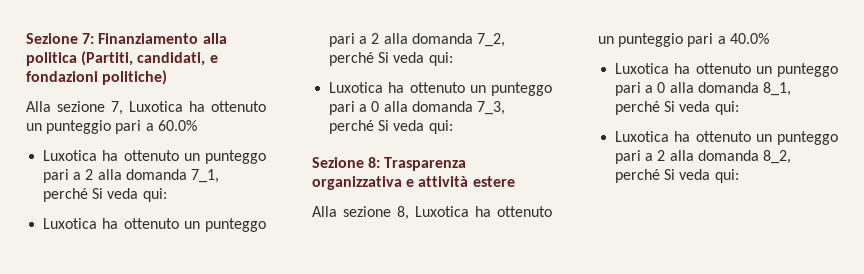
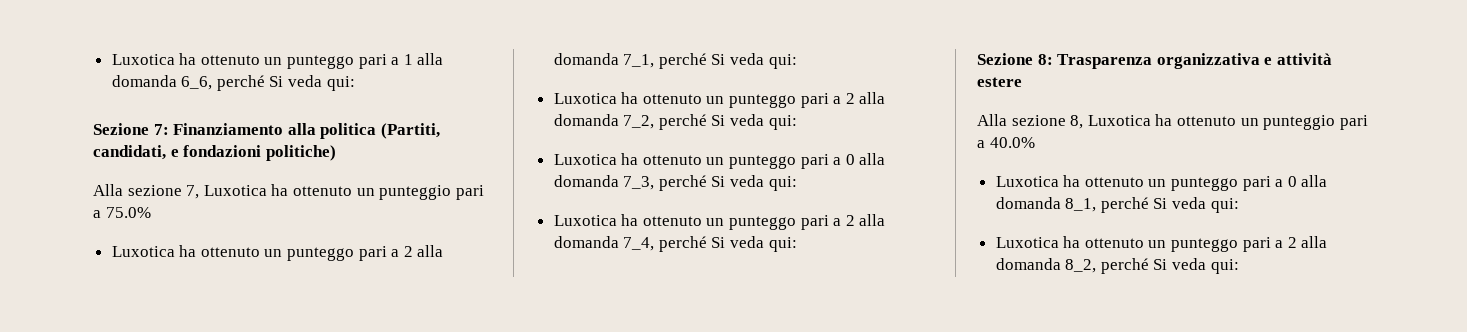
+ Luxotica ha ottenuto un punteggo pari a 1 alla domanda 6_6, perché Si veda qui:
- Alla sezione 7, Luxotica ha ottenuto un punteggio pari a 60.0%
+ Alla sezione 7, Luxotica ha ottenuto un punteggio pari a 75.0%
+ Luxotica ha ottenuto un punteggo pari a 2 alla domanda 7_4, perché Si veda qui:

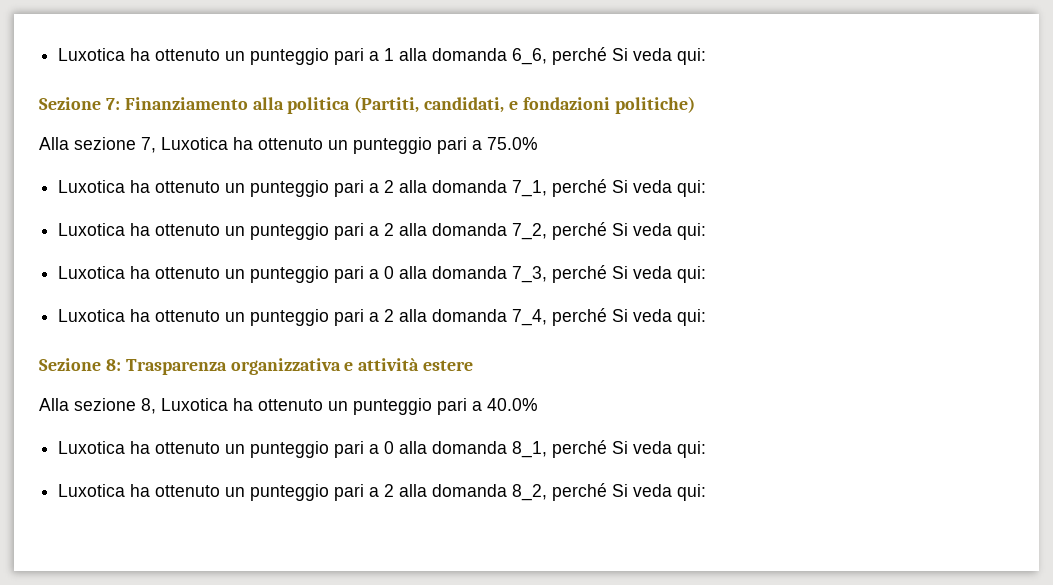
- Luxotica ha ottenuto un punteggo pari a 1 alla domanda 6_6, perché Si veda qui:
+ Luxotica ha ottenuto un punteggio pari a 1 alla domanda 6_6, perché Si veda qui:
- Luxotica ha ottenuto un punteggo pari a 2 alla domanda 7_1, perché Si veda qui:
+ Luxotica ha ottenuto un punteggio pari a 2 alla domanda 7_1, perché Si veda qui:
- Luxotica ha ottenuto un punteggo pari a 2 alla domanda 7_2, perché Si veda qui:
+ Luxotica ha ottenuto un punteggio pari a 2 alla domanda 7_2, perché Si veda qui:
- Luxotica ha ottenuto un punteggo pari a 0 alla domanda 7_3, perché Si veda qui:
+ Luxotica ha ottenuto un punteggio pari a 0 alla domanda 7_3, perché Si veda qui:
- Luxotica ha ottenuto un punteggo pari a 2 alla domanda 7_4, perché Si veda qui:
+ Luxotica ha ottenuto un punteggio pari a 2 alla domanda 7_4, perché Si veda qui:
- Luxotica ha ottenuto un punteggo pari a 0 alla domanda 8_1, perché Si veda qui:
+ Luxotica ha ottenuto un punteggio pari a 0 alla domanda 8_1, perché Si veda qui:
- Luxotica ha ottenuto un punteggo pari a 2 alla domanda 8_2, perché Si veda qui:
+ Luxotica ha ottenuto un punteggio pari a 2 alla domanda 8_2, perché Si veda qui:

